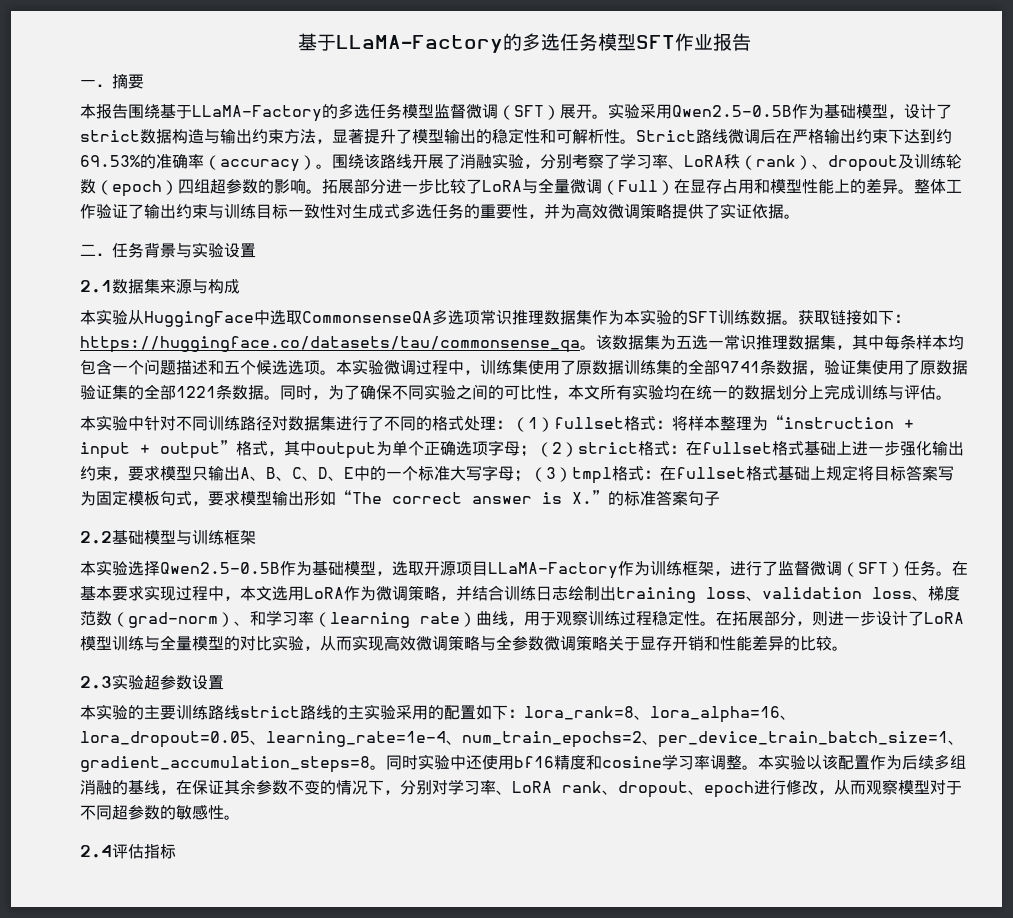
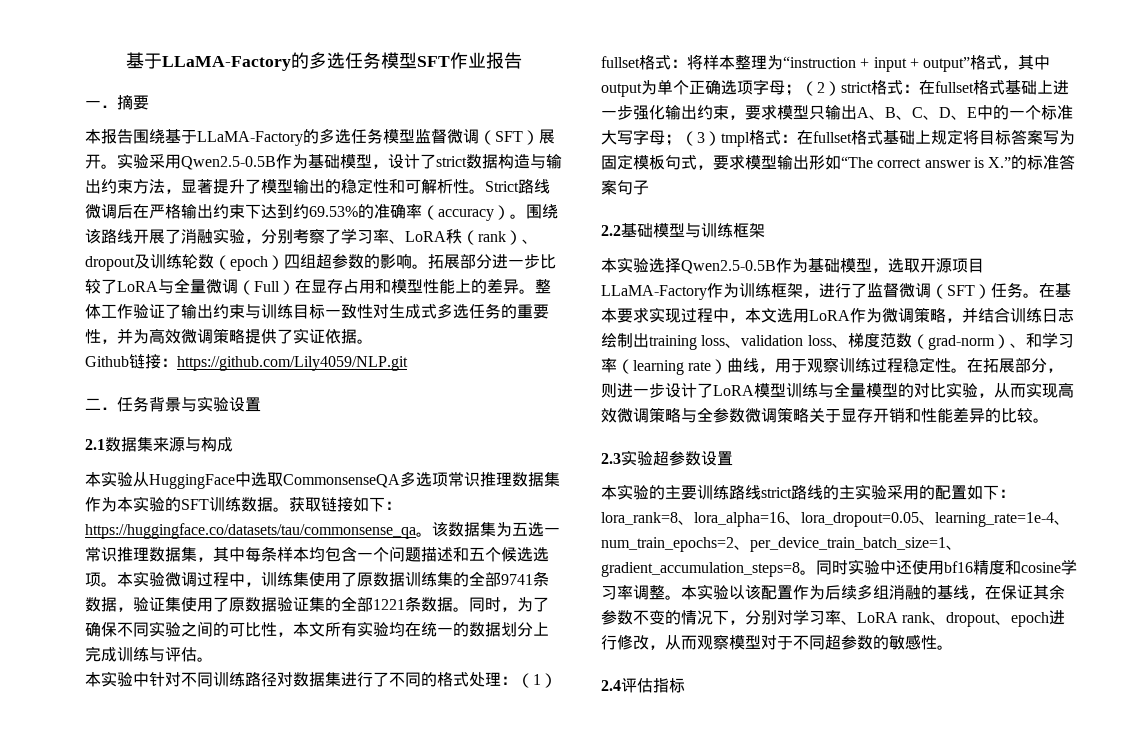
+ Github链接：https://github.com/Lily4059/NLP.git

